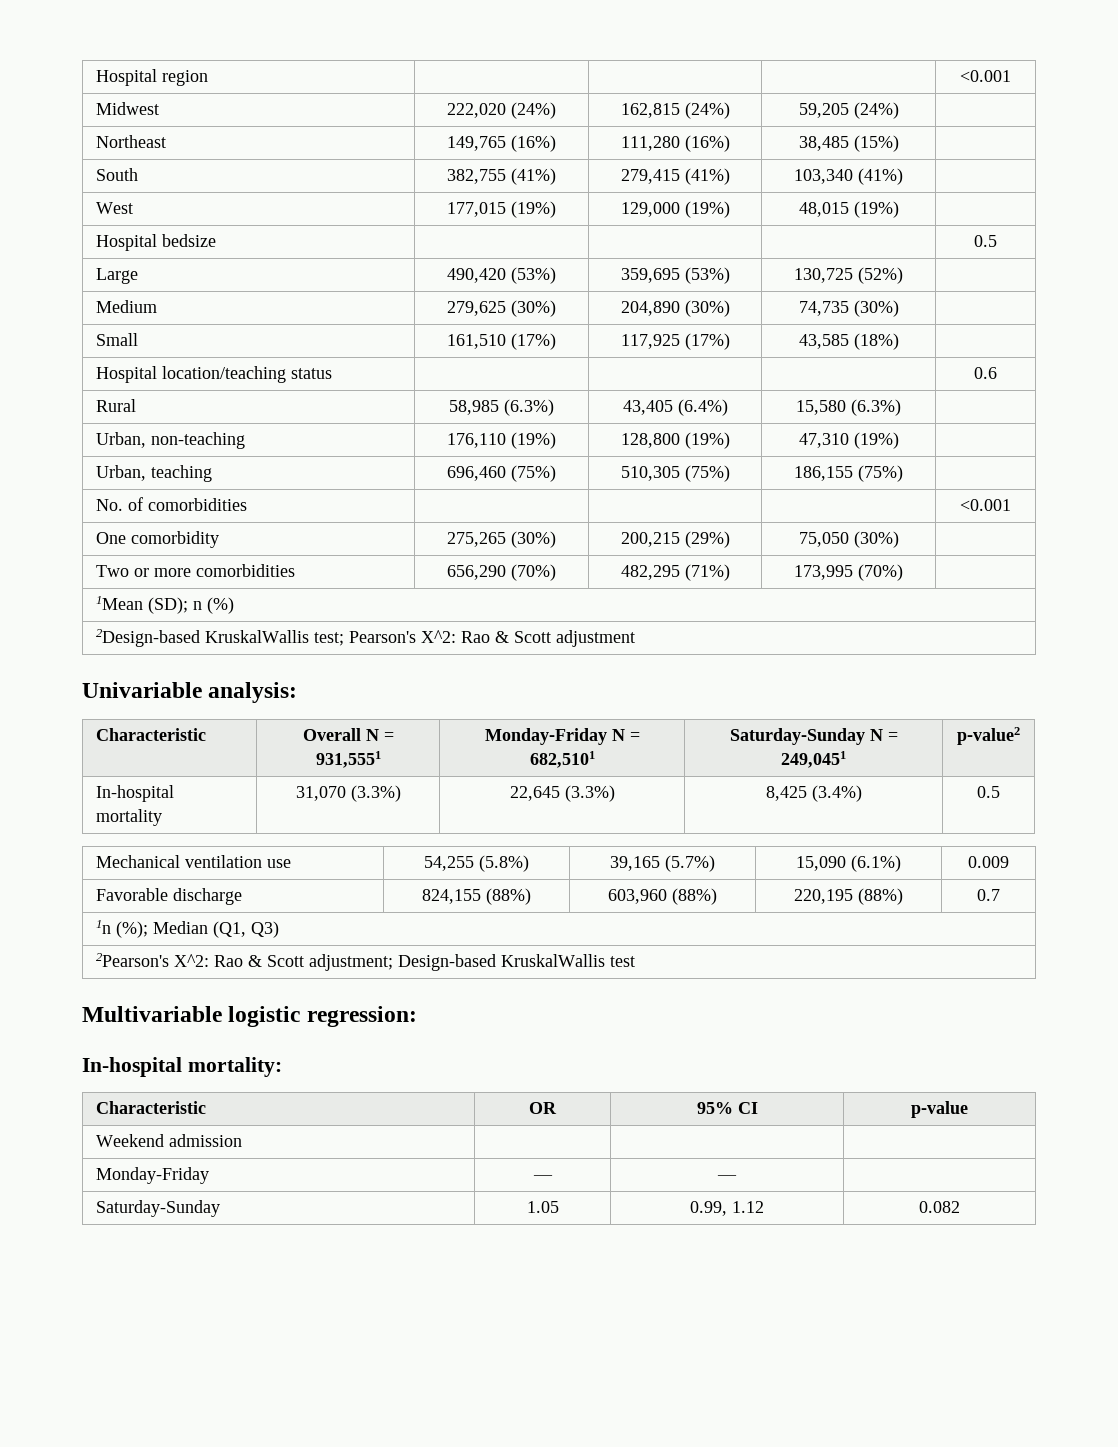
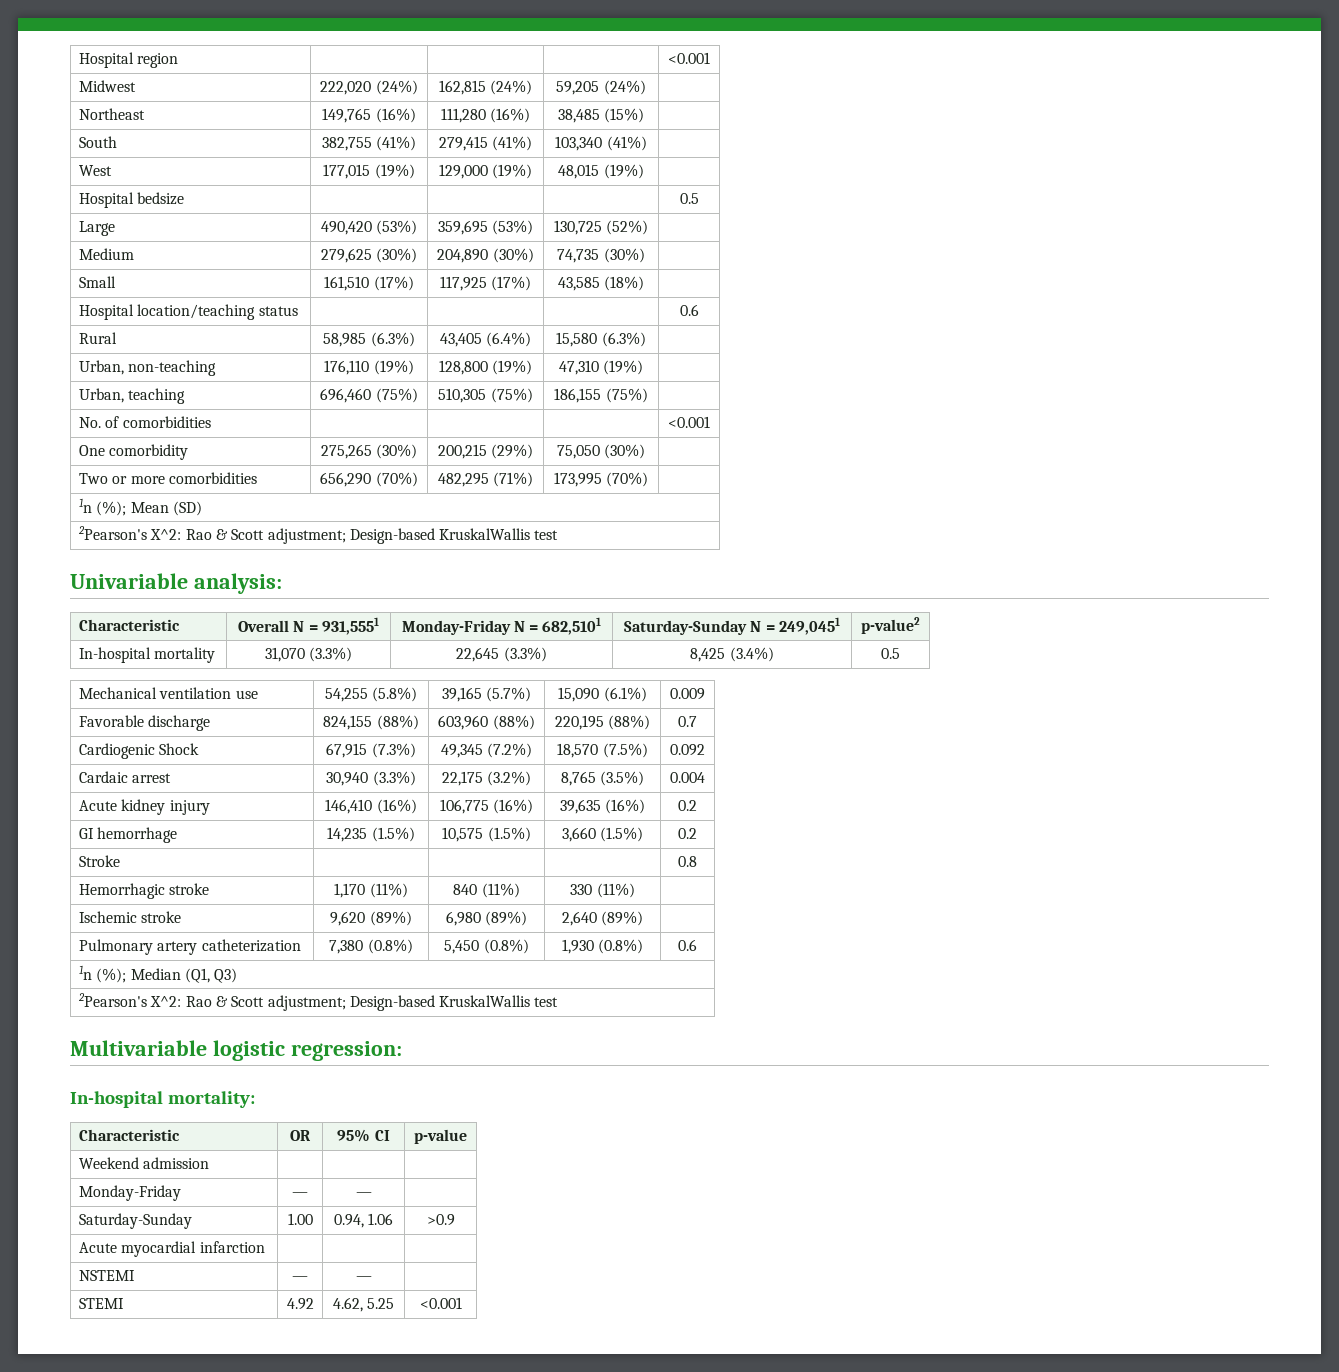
- 1Mean (SD); n (%)
- 2Design-based KruskalWallis test; Pearson's X^2: Rao & Scott adjustment
+ 1n (%); Mean (SD)
+ 2Pearson's X^2: Rao & Scott adjustment; Design-based KruskalWallis test
+ Cardiogenic Shock | 67,915 (7.3%) | 49,345 (7.2%) | 18,570 (7.5%) | 0.092
+ Cardaic arrest | 30,940 (3.3%) | 22,175 (3.2%) | 8,765 (3.5%) | 0.004
+ Acute kidney injury | 146,410 (16%) | 106,775 (16%) | 39,635 (16%) | 0.2
+ GI hemorrhage | 14,235 (1.5%) | 10,575 (1.5%) | 3,660 (1.5%) | 0.2
+ Stroke | | | | 0.8
+ Hemorrhagic stroke | 1,170 (11%) | 840 (11%) | 330 (11%) |
+ Ischemic stroke | 9,620 (89%) | 6,980 (89%) | 2,640 (89%) |
+ Pulmonary artery catheterization | 7,380 (0.8%) | 5,450 (0.8%) | 1,930 (0.8%) | 0.6
- Saturday-Sunday | 1.05 | 0.99, 1.12 | 0.082
+ Saturday-Sunday | 1.00 | 0.94, 1.06 | >0.9
+ Acute myocardial infarction | | |
+ NSTEMI | — | — |
+ STEMI | 4.92 | 4.62, 5.25 | <0.001

